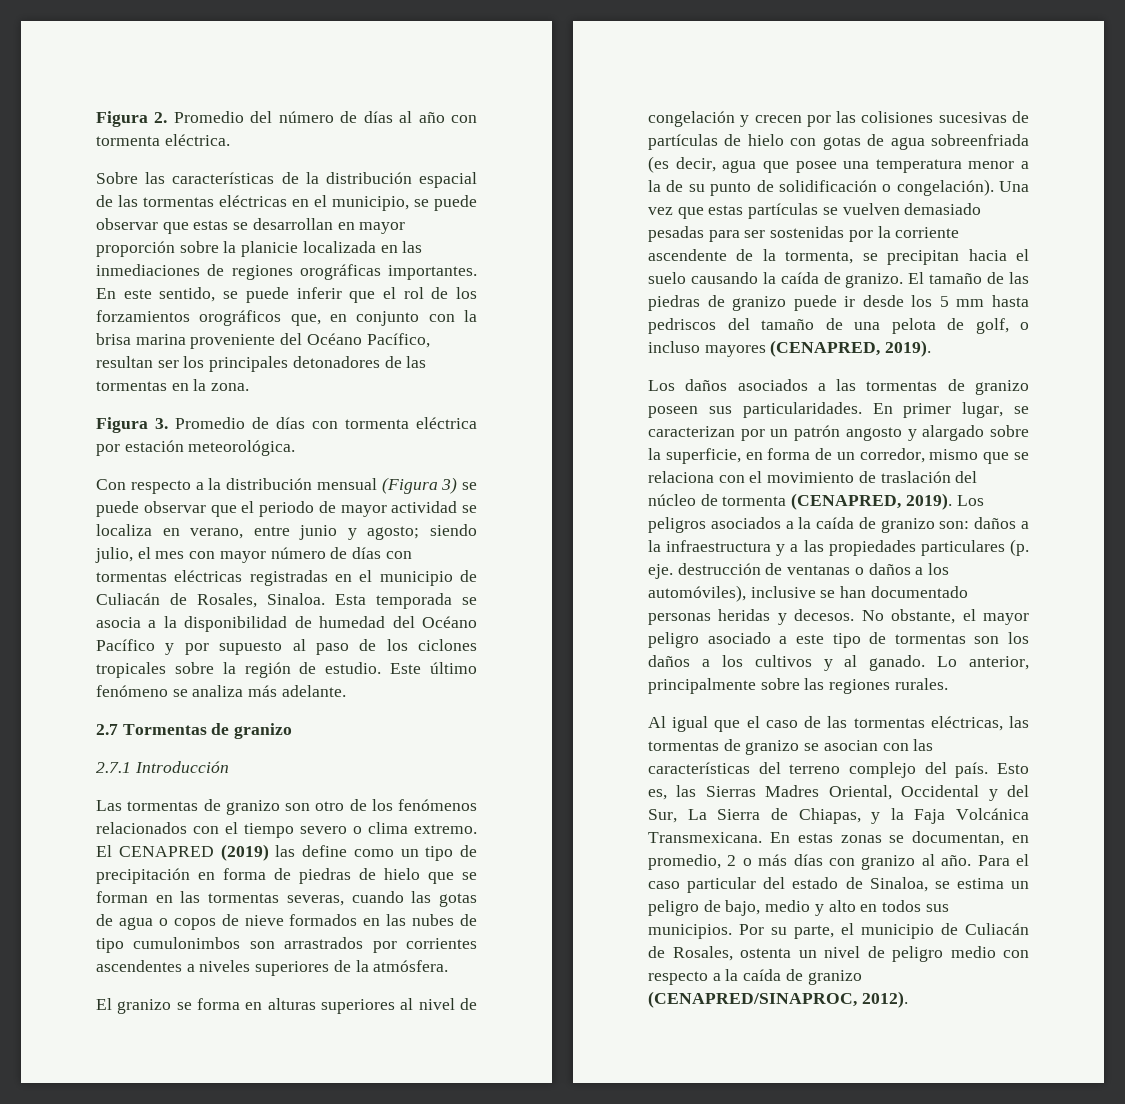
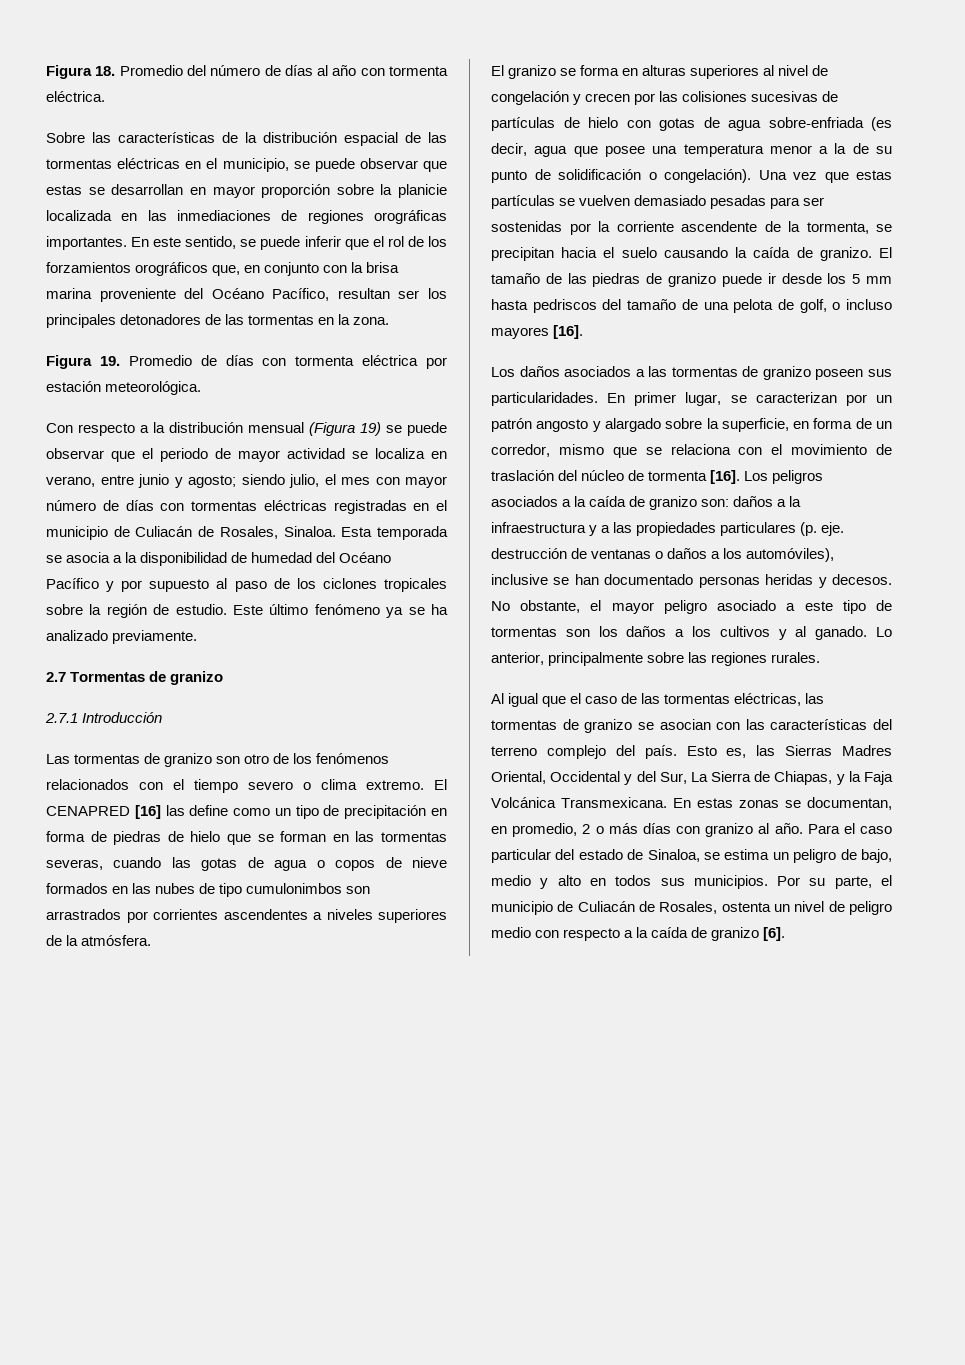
- Figura 2. Promedio del número de días al año con tormenta eléctrica.
+ Figura 18. Promedio del número de días al año con tormenta eléctrica.
- Figura 3. Promedio de días con tormenta eléctrica por estación meteorológica.
+ Figura 19. Promedio de días con tormenta eléctrica por estación meteorológica.
- Con respecto a la distribución mensual (Figura 3) se puede observar que el periodo de mayor actividad se localiza en verano, entre junio y agosto; siendo julio, el mes con mayor número de días con tormentas eléctricas registradas en el municipio de Culiacán de Rosales, Sinaloa.
+ Con respecto a la distribución mensual (Figura 19) se puede observar que el periodo de mayor actividad se localiza en verano, entre junio y agosto; siendo julio, el mes con mayor número de días con tormentas eléctricas registradas en el municipio de Culiacán de Rosales, Sinaloa.
- Este último fenómeno se analiza más adelante.
+ Este último fenómeno ya se ha analizado previamente.
- El CENAPRED (2019) las define como un tipo de precipitación en forma de piedras de hielo que se forman en las tormentas severas, cuando las gotas de agua o copos de nieve formados en las nubes de tipo cumulonimbos son arrastrados por corrientes ascendentes a niveles superiores de la atmósfera.
+ El CENAPRED [16] las define como un tipo de precipitación en forma de piedras de hielo que se forman en las tormentas severas, cuando las gotas de agua o copos de nieve formados en las nubes de tipo cumulonimbos son arrastrados por corrientes ascendentes a niveles superiores de la atmósfera.
- El granizo se forma en alturas superiores al nivel de congelación y crecen por las colisiones sucesivas de partículas de hielo con gotas de agua sobreenfriada (es decir, agua que posee una temperatura menor a la de su punto de solidificación o congelación).
+ El granizo se forma en alturas superiores al nivel de congelación y crecen por las colisiones sucesivas de partículas de hielo con gotas de agua sobre-enfriada (es decir, agua que posee una temperatura menor a la de su punto de solidificación o congelación).
- El tamaño de las piedras de granizo puede ir desde los 5 mm hasta pedriscos del tamaño de una pelota de golf, o incluso mayores (CENAPRED, 2019).
+ El tamaño de las piedras de granizo puede ir desde los 5 mm hasta pedriscos del tamaño de una pelota de golf, o incluso mayores [16].
- En primer lugar, se caracterizan por un patrón angosto y alargado sobre la superficie, en forma de un corredor, mismo que se relaciona con el movimiento de traslación del núcleo de tormenta (CENAPRED, 2019).
+ En primer lugar, se caracterizan por un patrón angosto y alargado sobre la superficie, en forma de un corredor, mismo que se relaciona con el movimiento de traslación del núcleo de tormenta [16].
- Por su parte, el municipio de Culiacán de Rosales, ostenta un nivel de peligro medio con respecto a la caída de granizo (CENAPRED/SINAPROC, 2012).
+ Por su parte, el municipio de Culiacán de Rosales, ostenta un nivel de peligro medio con respecto a la caída de granizo [6].

